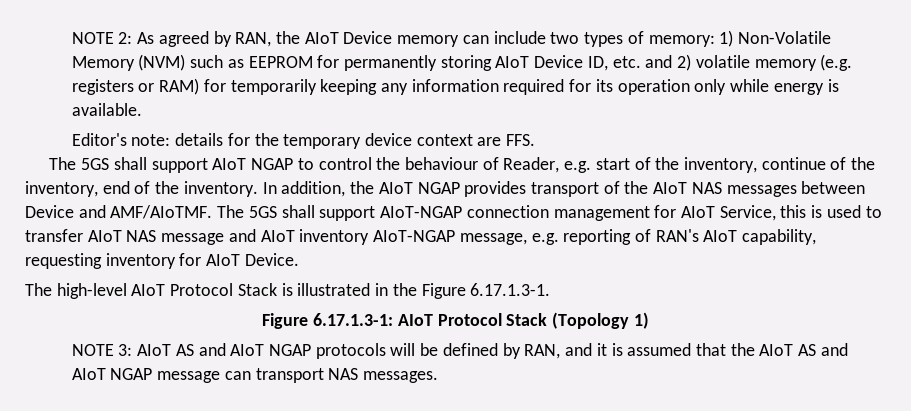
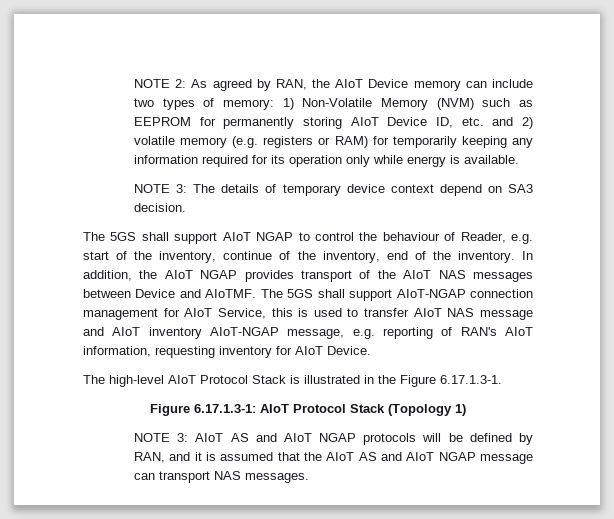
- Editor's note: details for the temporary device context are FFS.
+ NOTE 3: The details of temporary device context depend on SA3 decision.
- In addition, the AIoT NGAP provides transport of the AIoT NAS messages between Device and AMF/AIoTMF.
+ In addition, the AIoT NGAP provides transport of the AIoT NAS messages between Device and AIoTMF.
- The 5GS shall support AIoT-NGAP connection management for AIoT Service, this is used to transfer AIoT NAS message and AIoT inventory AIoT-NGAP message, e.g. reporting of RAN's AIoT capability, requesting inventory for AIoT Device.
+ The 5GS shall support AIoT-NGAP connection management for AIoT Service, this is used to transfer AIoT NAS message and AIoT inventory AIoT-NGAP message, e.g. reporting of RAN's AIoT information, requesting inventory for AIoT Device.

